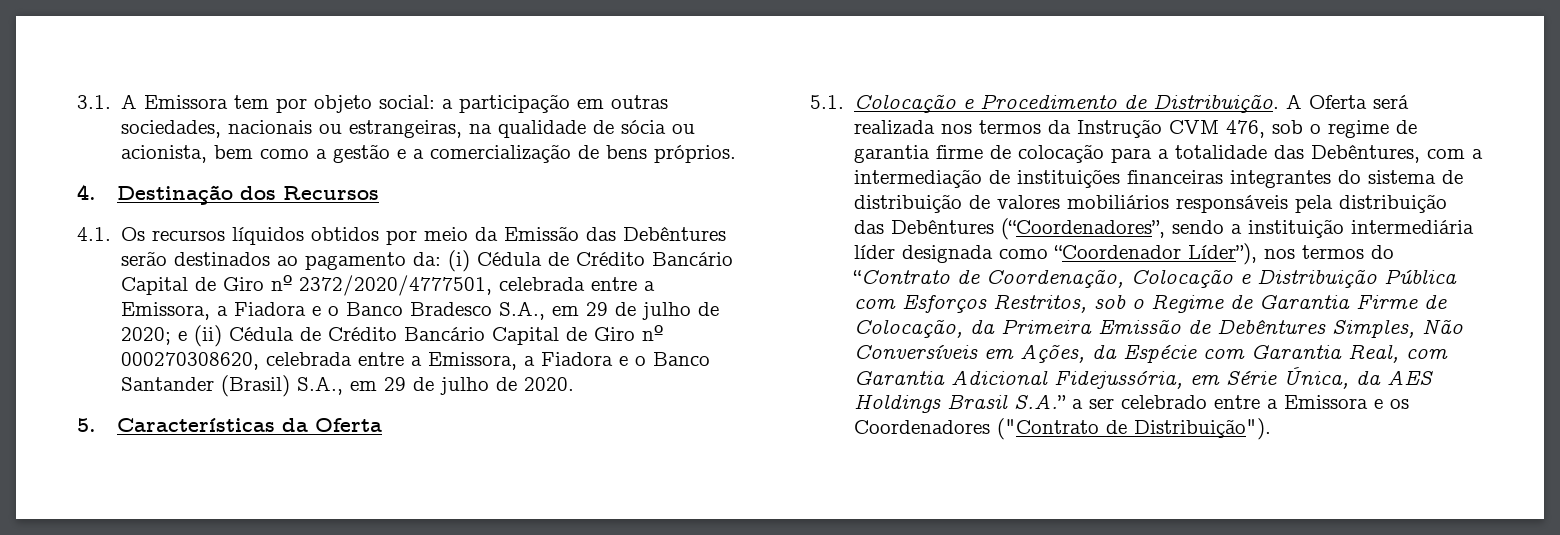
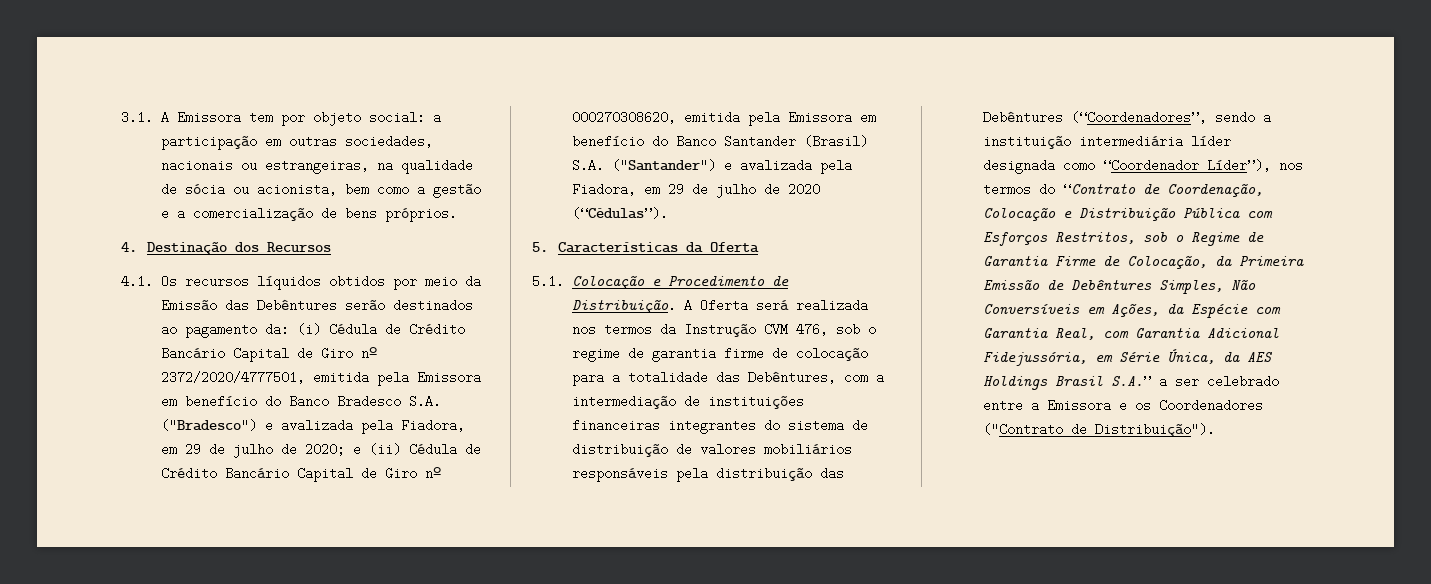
- 4.1. Os recursos líquidos obtidos por meio da Emissão das Debêntures serão destinados ao pagamento da: (i) Cédula de Crédito Bancário Capital de Giro nº 2372/2020/4777501, celebrada entre a Emissora, a Fiadora e o Banco Bradesco S.A., em 29 de julho de 2020; e (ii) Cédula de Crédito Bancário Capital de Giro nº 000270308620, celebrada entre a Emissora, a Fiadora e o Banco Santander (Brasil) S.A., em 29 de julho de 2020.
+ 4.1. Os recursos líquidos obtidos por meio da Emissão das Debêntures serão destinados ao pagamento da: (i) Cédula de Crédito Bancário Capital de Giro nº 2372/2020/4777501, emitida pela Emissora em benefício do Banco Bradesco S.A. ("Bradesco") e avalizada pela Fiadora, em 29 de julho de 2020; e (ii) Cédula de Crédito Bancário Capital de Giro nº 000270308620, emitida pela Emissora em benefício do Banco Santander (Brasil) S.A. ("Santander") e avalizada pela Fiadora, em 29 de julho de 2020 (“Cédulas”).

